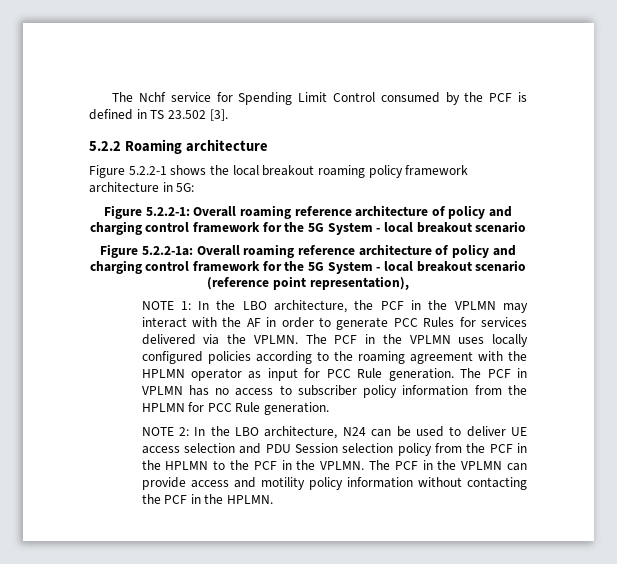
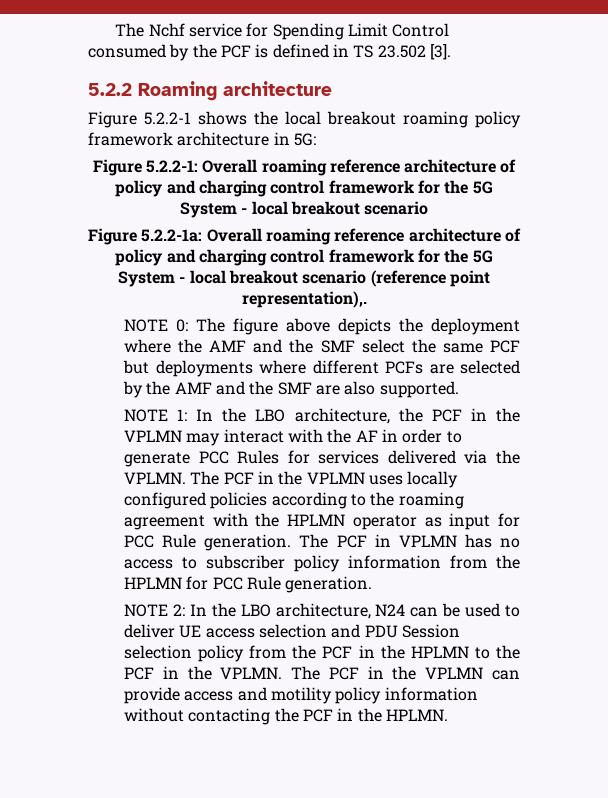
- Figure 5.2.2-1a: Overall roaming reference architecture of policy and charging control framework for the 5G System - local breakout scenario (reference point representation),
+ Figure 5.2.2-1a: Overall roaming reference architecture of policy and charging control framework for the 5G System - local breakout scenario (reference point representation),.
+ NOTE 0: The figure above depicts the deployment where the AMF and the SMF select the same PCF but deployments where different PCFs are selected by the AMF and the SMF are also supported.

